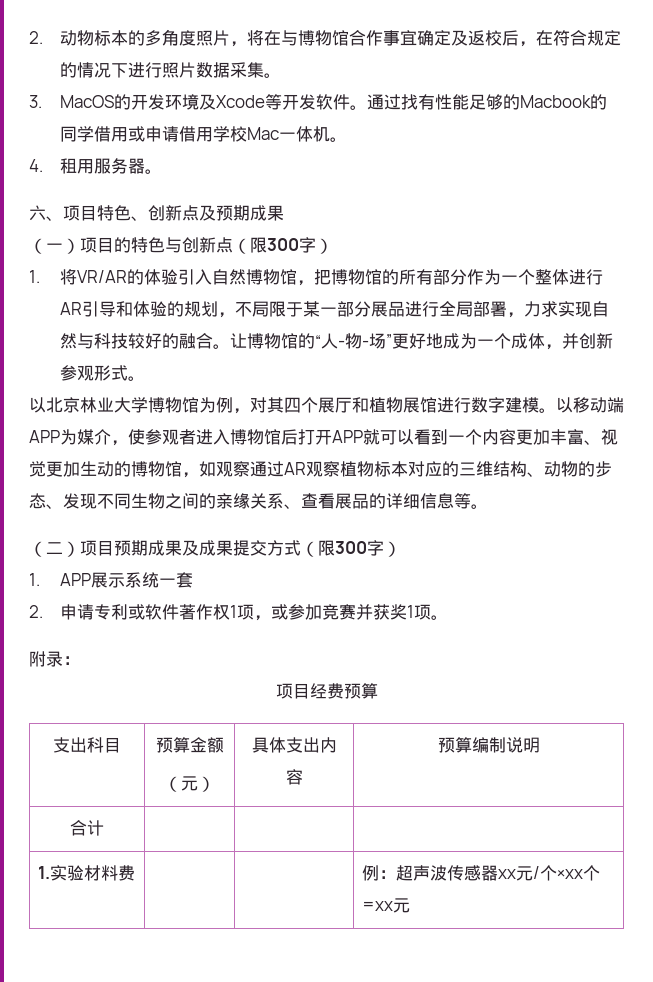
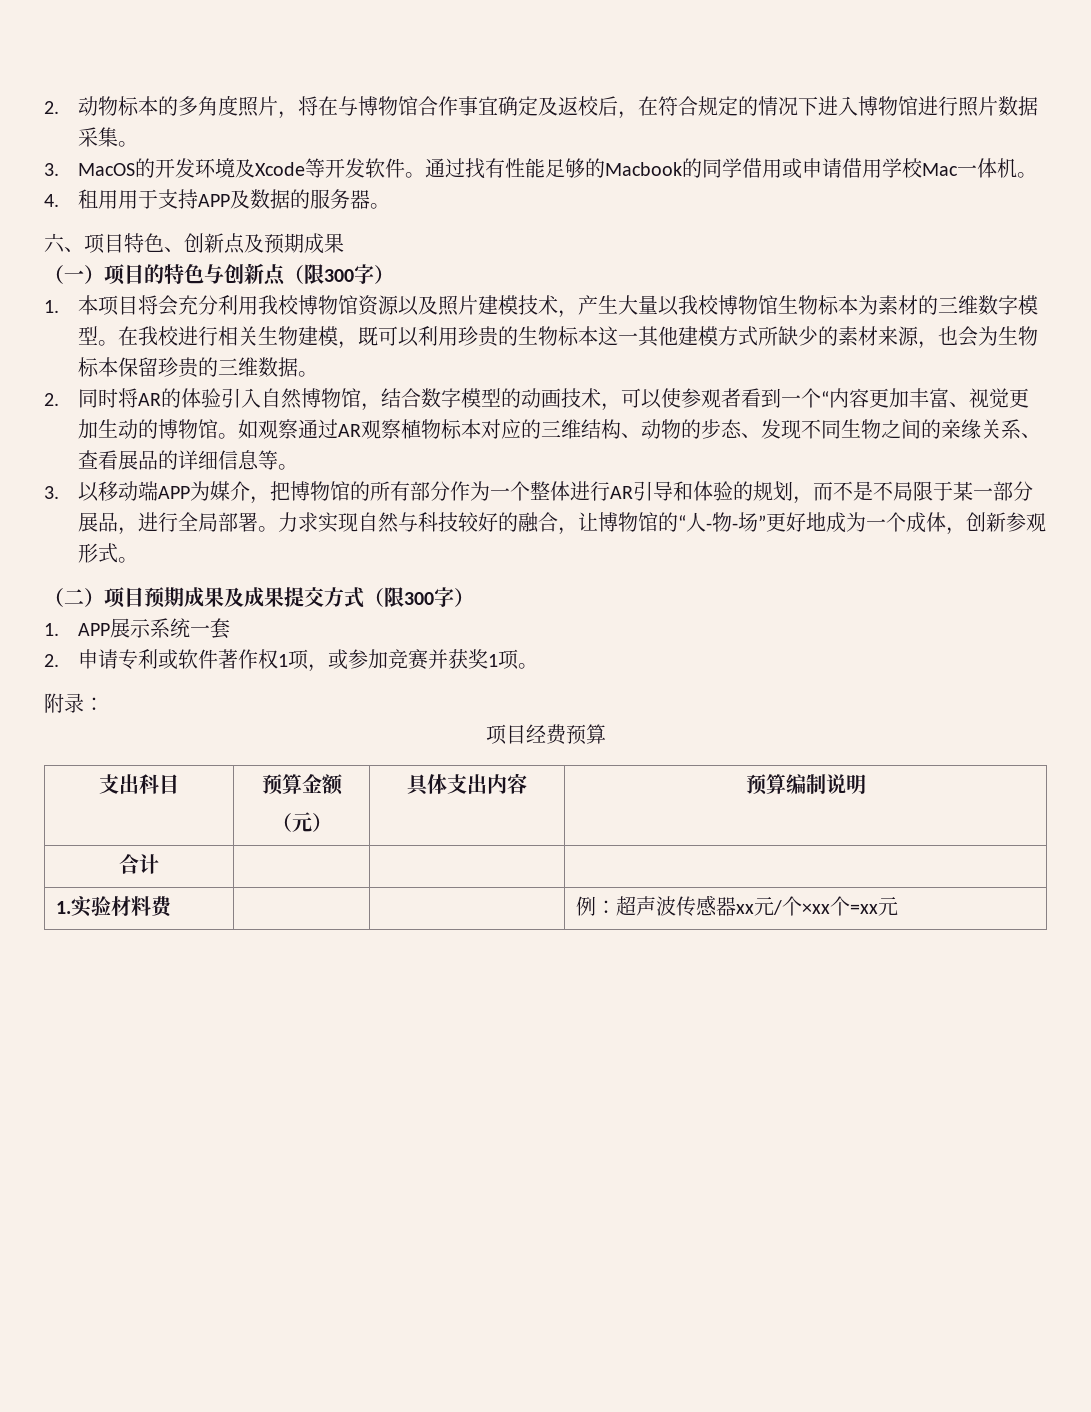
- 2.动物标本的多角度照片，将在与博物馆合作事宜确定及返校后，在符合规定的情况下进行照片数据采集。
+ 2.动物标本的多角度照片，将在与博物馆合作事宜确定及返校后，在符合规定的情况下进入博物馆进行照片数据采集。
- 4.租用服务器。
+ 4.租用用于支持APP及数据的服务器。
- 1.将VR/AR的体验引入自然博物馆，把博物馆的所有部分作为一个整体进行AR引导和体验的规划，不局限于某一部分展品进行全局部署，力求实现自然与科技较好的融合。让博物馆的“人-物-场”更好地成为一个成体，并创新参观形式。
- 以北京林业大学博物馆为例，对其四个展厅和植物展馆进行数字建模。以移动端APP为媒介，使参观者进入博物馆后打开APP就可以看到一个内容更加丰富、视觉更加生动的博物馆，如观察通过AR观察植物标本对应的三维结构、动物的步态、发现不同生物之间的亲缘关系、查看展品的详细信息等。
+ 1.本项目将会充分利用我校博物馆资源以及照片建模技术，产生大量以我校博物馆生物标本为素材的三维数字模型。在我校进行相关生物建模，既可以利用珍贵的生物标本这一其他建模方式所缺少的素材来源，也会为生物标本保留珍贵的三维数据。
+ 2.同时将AR的体验引入自然博物馆，结合数字模型的动画技术，可以使参观者看到一个“内容更加丰富、视觉更加生动的博物馆。如观察通过AR观察植物标本对应的三维结构、动物的步态、发现不同生物之间的亲缘关系、查看展品的详细信息等。
+ 3.以移动端APP为媒介，把博物馆的所有部分作为一个整体进行AR引导和体验的规划，而不是不局限于某一部分展品，进行全局部署。力求实现自然与科技较好的融合，让博物馆的“人-物-场”更好地成为一个成体，创新参观形式。

